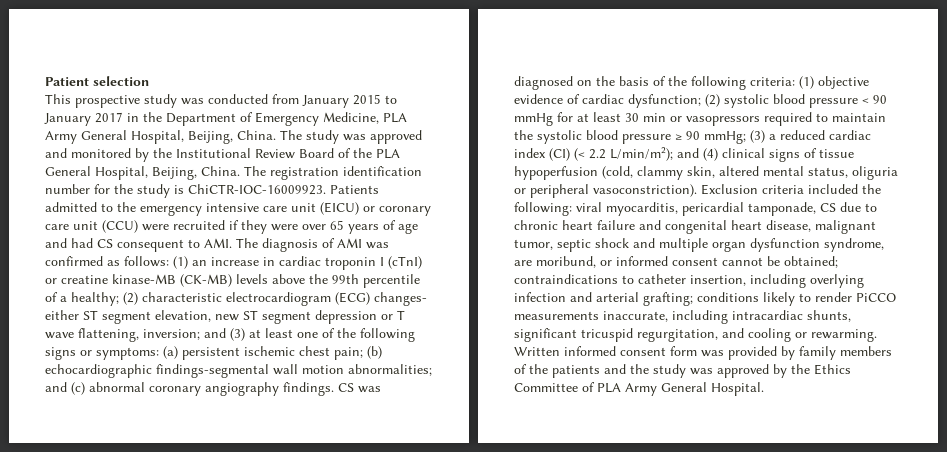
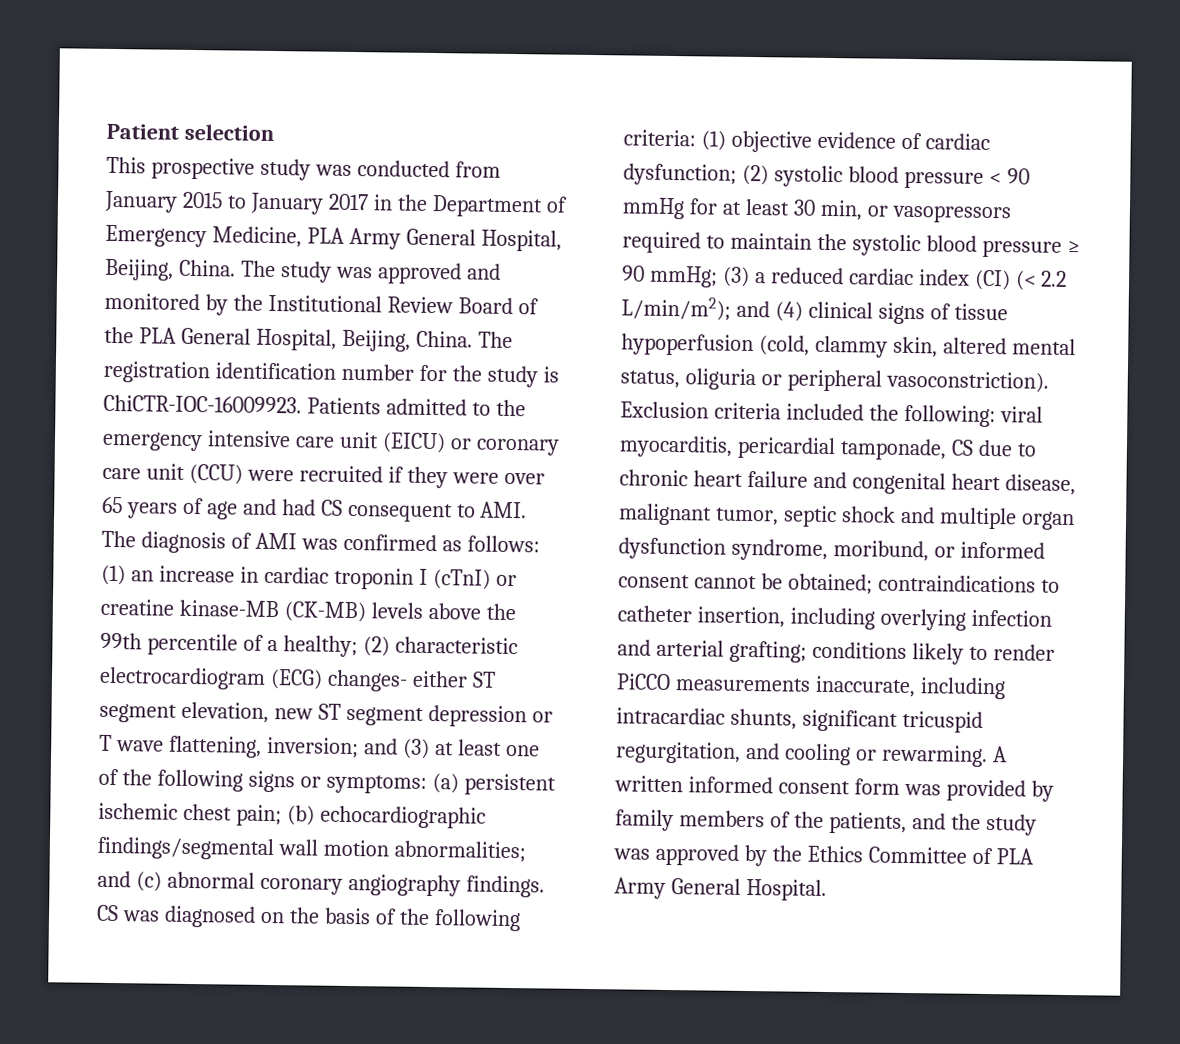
- (b) echocardiographic findings-segmental wall motion abnormalities;
+ (b) echocardiographic findings/segmental wall motion abnormalities;
- (2) systolic blood pressure < 90 mmHg for at least 30 min or vasopressors required to maintain the systolic blood pressure ≥ 90 mmHg;
+ (2) systolic blood pressure < 90 mmHg for at least 30 min, or vasopressors required to maintain the systolic blood pressure ≥ 90 mmHg;
- viral myocarditis, pericardial tamponade, CS due to chronic heart failure and congenital heart disease, malignant tumor, septic shock and multiple organ dysfunction syndrome, are moribund, or informed consent cannot be obtained;
+ viral myocarditis, pericardial tamponade, CS due to chronic heart failure and congenital heart disease, malignant tumor, septic shock and multiple organ dysfunction syndrome, moribund, or informed consent cannot be obtained;
- Written informed consent form was provided by family members of the patients and the study was approved by the Ethics Committee of PLA Army General Hospital.
+ A written informed consent form was provided by family members of the patients, and the study was approved by the Ethics Committee of PLA Army General Hospital.

